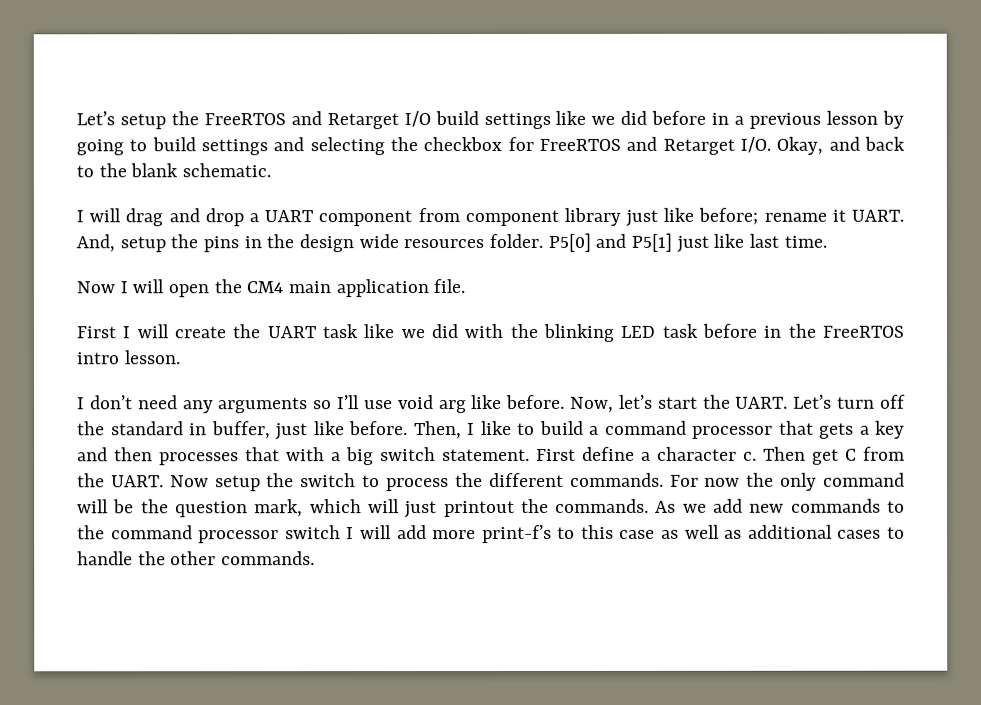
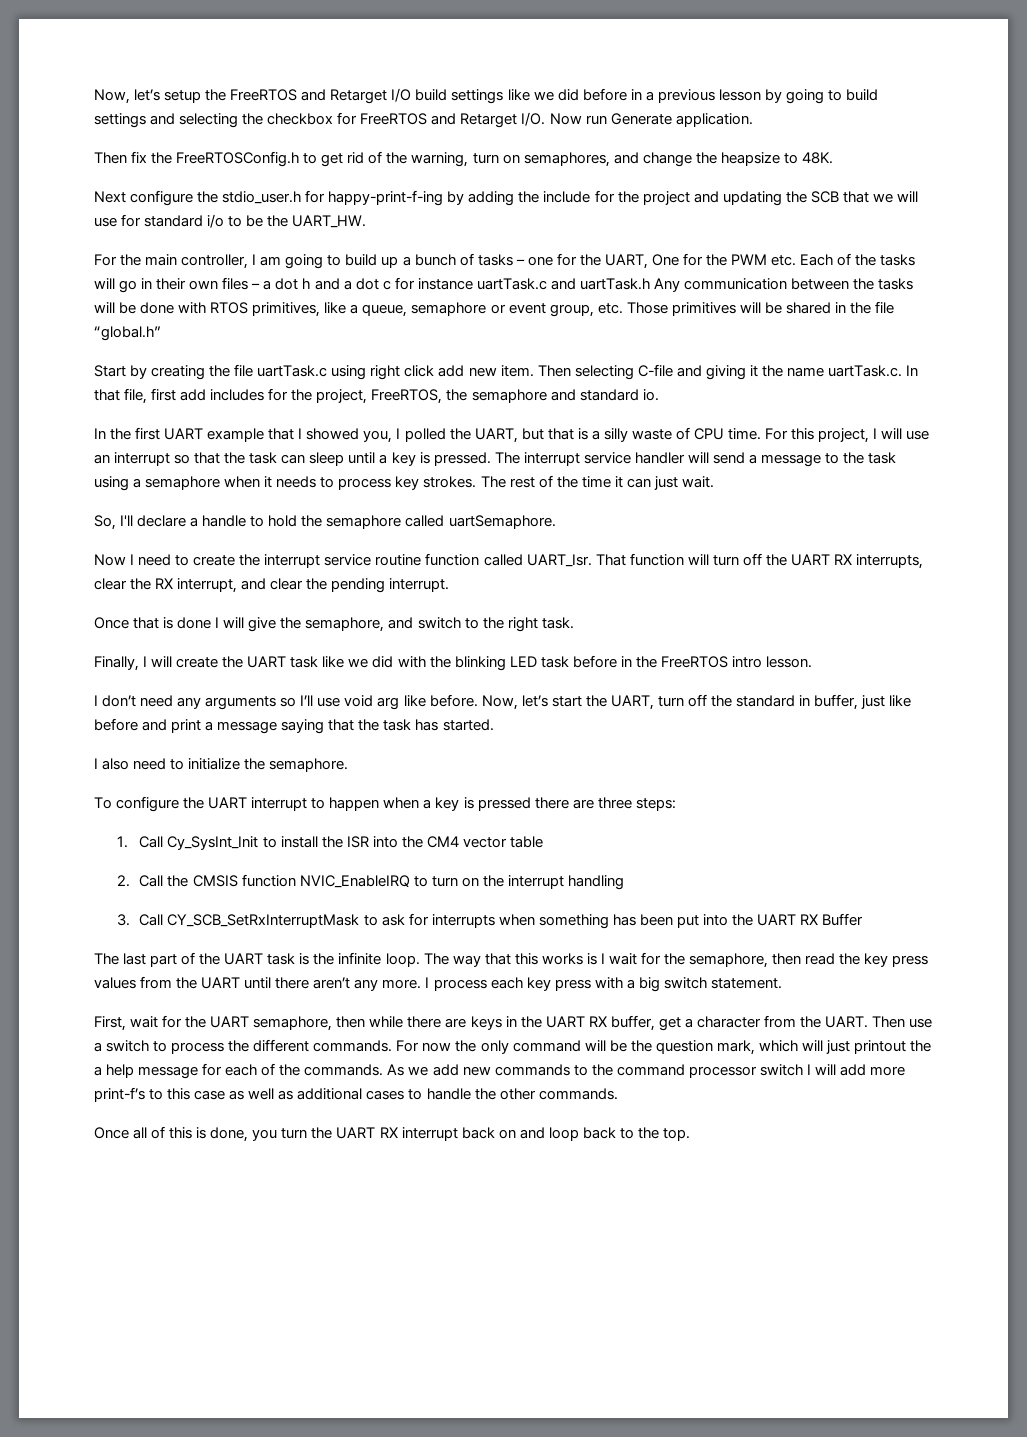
- Let’s setup the FreeRTOS and Retarget I/O build settings like we did before in a previous lesson by going to build settings and selecting the checkbox for FreeRTOS and Retarget I/O. Okay, and back to the blank schematic.
- I will drag and drop a UART component from component library just like before; rename it UART. And, setup the pins in the design wide resources folder. P5[0] and P5[1] just like last time.
- Now I will open the CM4 main application file.
- First I will create the UART task like we did with the blinking LED task before in the FreeRTOS intro lesson.
+ Now, let’s setup the FreeRTOS and Retarget I/O build settings like we did before in a previous lesson by going to build settings and selecting the checkbox for FreeRTOS and Retarget I/O. Now run Generate application.
+ Then fix the FreeRTOSConfig.h to get rid of the warning, turn on semaphores, and change the heapsize to 48K.
+ Next configure the stdio_user.h for happy-print-f-ing by adding the include for the project and updating the SCB that we will use for standard i/o to be the UART_HW.
+ For the main controller, I am going to build up a bunch of tasks – one for the UART, One for the PWM etc. Each of the tasks will go in their own files – a dot h and a dot c for instance uartTask.c and uartTask.h Any communication between the tasks will be done with RTOS primitives, like a queue, semaphore or event group, etc. Those primitives will be shared in the file “global.h”
+ Start by creating the file uartTask.c using right click add new item. Then selecting C-file and giving it the name uartTask.c. In that file, first add includes for the project, FreeRTOS, the semaphore and standard io.
+ In the first UART example that I showed you, I polled the UART, but that is a silly waste of CPU time. For this project, I will use an interrupt so that the task can sleep until a key is pressed. The interrupt service handler will send a message to the task using a semaphore when it needs to process key strokes. The rest of the time it can just wait.
+ So, I'll declare a handle to hold the semaphore called uartSemaphore.
+ Now I need to create the interrupt service routine function called UART_Isr. That function will turn off the UART RX interrupts, clear the RX interrupt, and clear the pending interrupt.
+ Once that is done I will give the semaphore, and switch to the right task.
+ Finally, I will create the UART task like we did with the blinking LED task before in the FreeRTOS intro lesson.
- Now, let’s start the UART. Let’s turn off the standard in buffer, just like before. Then, I like to build a command processor that gets a key and then processes that with a big switch statement. First define a character c. Then get C from the UART. Now setup the switch to process the different commands.
+ Now, let’s start the UART, turn off the standard in buffer, just like before and print a message saying that the task has started.
+ I also need to initialize the semaphore.
+ To configure the UART interrupt to happen when a key is pressed there are three steps:
+ 1. Call Cy_SysInt_Init to install the ISR into the CM4 vector table
+ 2. Call the CMSIS function NVIC_EnableIRQ to turn on the interrupt handling
+ 3. Call CY_SCB_SetRxInterruptMask to ask for interrupts when something has been put into the UART RX Buffer
+ The last part of the UART task is the infinite loop. The way that this works is I wait for the semaphore, then read the key press values from the UART until there aren’t any more. I process each key press with a big switch statement.
+ First, wait for the UART semaphore, then while there are keys in the UART RX buffer, get a character from the UART. Then use a switch to process the different commands.
- For now the only command will be the question mark, which will just printout the commands.
+ For now the only command will be the question mark, which will just printout the a help message for each of the commands.
+ Once all of this is done, you turn the UART RX interrupt back on and loop back to the top.

